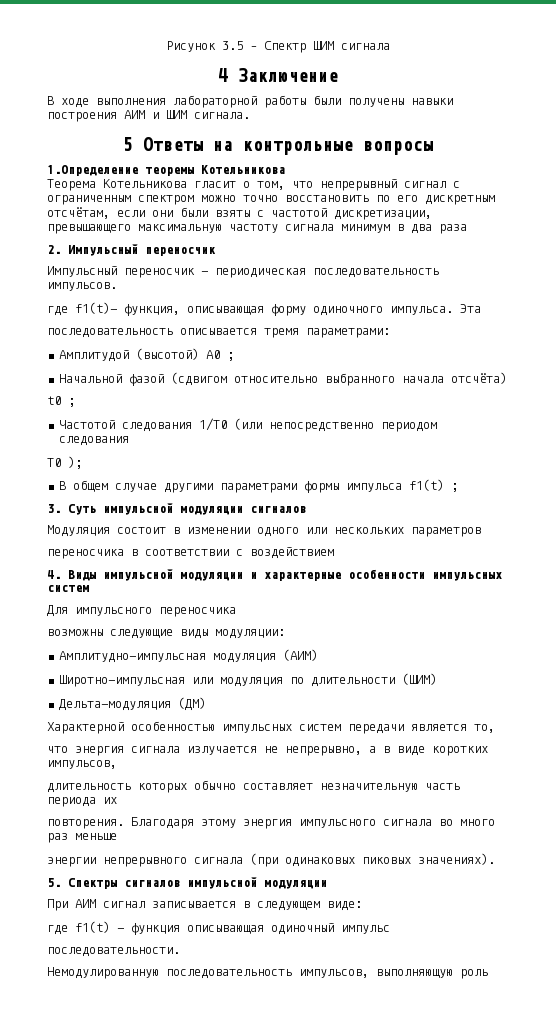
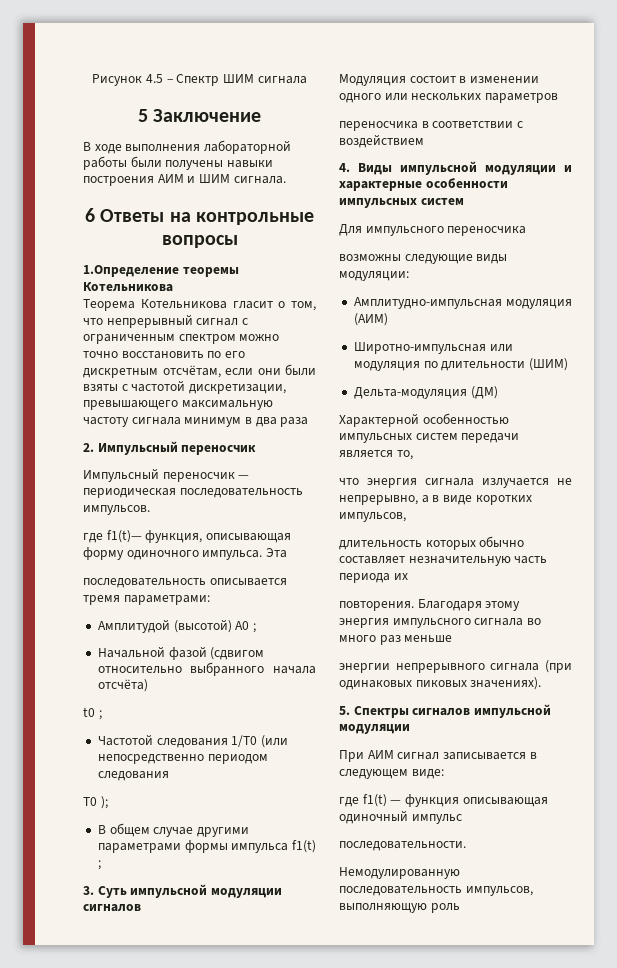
- Рисунок 3.5 – Спектр ШИМ сигнала
+ Рисунок 4.5 – Спектр ШИМ сигнала
- 4 Заключение
+ 5 Заключение
- 5 Ответы на контрольные вопросы
+ 6 Ответы на контрольные вопросы

